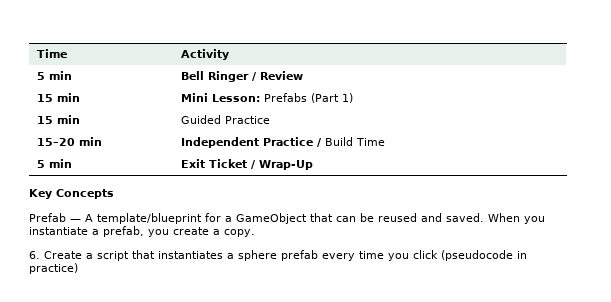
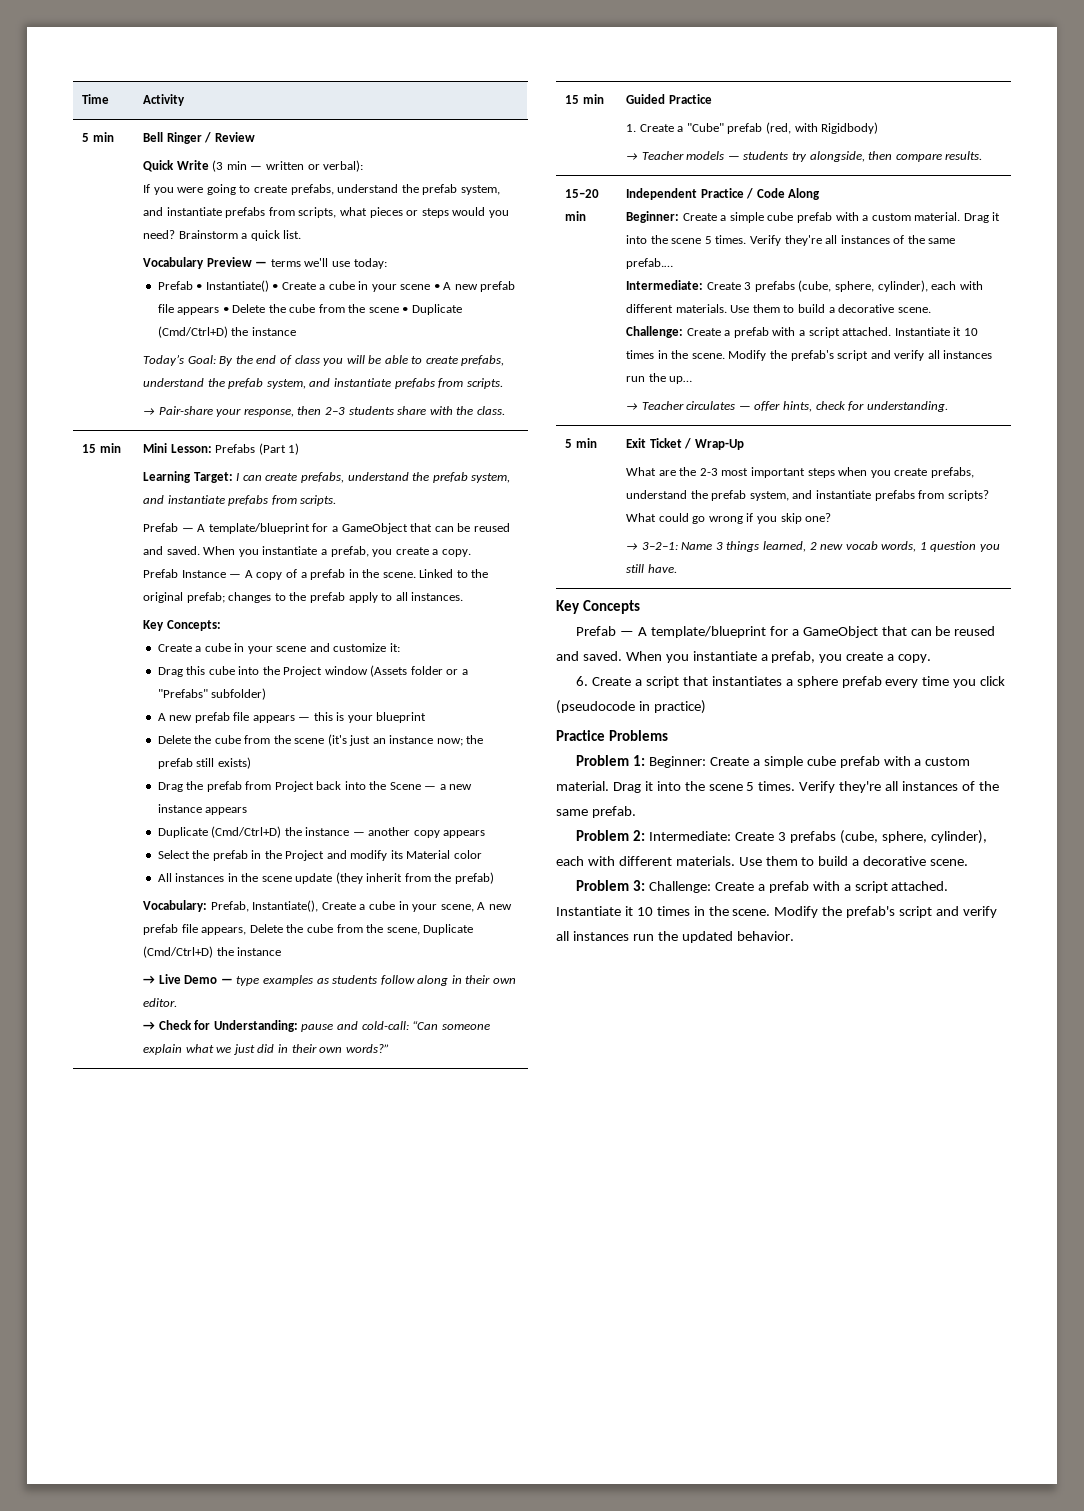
+ Quick Write (3 min — written or verbal):
+ If you were going to create prefabs, understand the prefab system, and instantiate prefabs from scripts, what pieces or steps would you need? Brainstorm a quick list.
+ Vocabulary Preview — terms we'll use today:
+ Prefab • Instantiate() • Create a cube in your scene • A new prefab file appears • Delete the cube from the scene • Duplicate (Cmd/Ctrl+D) the instance
+ Today’s Goal: By the end of class you will be able to create prefabs, understand the prefab system, and instantiate prefabs from scripts.
+ → Pair-share your response, then 2–3 students share with the class.
+ Learning Target: I can create prefabs, understand the prefab system, and instantiate prefabs from scripts.
+ Prefab — A template/blueprint for a GameObject that can be reused and saved. When you instantiate a prefab, you create a copy.
+ Prefab Instance — A copy of a prefab in the scene. Linked to the original prefab; changes to the prefab apply to all instances.
+ Key Concepts:
+ Create a cube in your scene and customize it:
+ Drag this cube into the Project window (Assets folder or a "Prefabs" subfolder)
+ A new prefab file appears — this is your blueprint
+ Delete the cube from the scene (it's just an instance now; the prefab still exists)
+ Drag the prefab from Project back into the Scene — a new instance appears
+ Duplicate (Cmd/Ctrl+D) the instance — another copy appears
+ Select the prefab in the Project and modify its Material color
+ All instances in the scene update (they inherit from the prefab)
+ Vocabulary: Prefab, Instantiate(), Create a cube in your scene, A new prefab file appears, Delete the cube from the scene, Duplicate (Cmd/Ctrl+D) the instance
+ → Live Demo — type examples as students follow along in their own editor.
+ → Check for Understanding: pause and cold-call: “Can someone explain what we just did in their own words?”
  15 min | Guided Practice
+ 1. Create a "Cube" prefab (red, with Rigidbody)
+ → Teacher models — students try alongside, then compare results.
- Independent Practice / Build Time
+ Independent Practice / Code Along
+ Beginner: Create a simple cube prefab with a custom material. Drag it into the scene 5 times. Verify they're all instances of the same prefab.…
+ Intermediate: Create 3 prefabs (cube, sphere, cylinder), each with different materials. Use them to build a decorative scene.
+ Challenge: Create a prefab with a script attached. Instantiate it 10 times in the scene. Modify the prefab's script and verify all instances run the up…
+ → Teacher circulates — offer hints, check for understanding.
+ What are the 2-3 most important steps when you create prefabs, understand the prefab system, and instantiate prefabs from scripts? What could go wrong if you skip one?
+ → 3–2–1: Name 3 things learned, 2 new vocab words, 1 question you still have.
+ Practice Problems
+ Problem 1: Beginner: Create a simple cube prefab with a custom material. Drag it into the scene 5 times. Verify they're all instances of the same prefab.
+ Problem 2: Intermediate: Create 3 prefabs (cube, sphere, cylinder), each with different materials. Use them to build a decorative scene.
+ Problem 3: Challenge: Create a prefab with a script attached. Instantiate it 10 times in the scene. Modify the prefab's script and verify all instances run the updated behavior.

